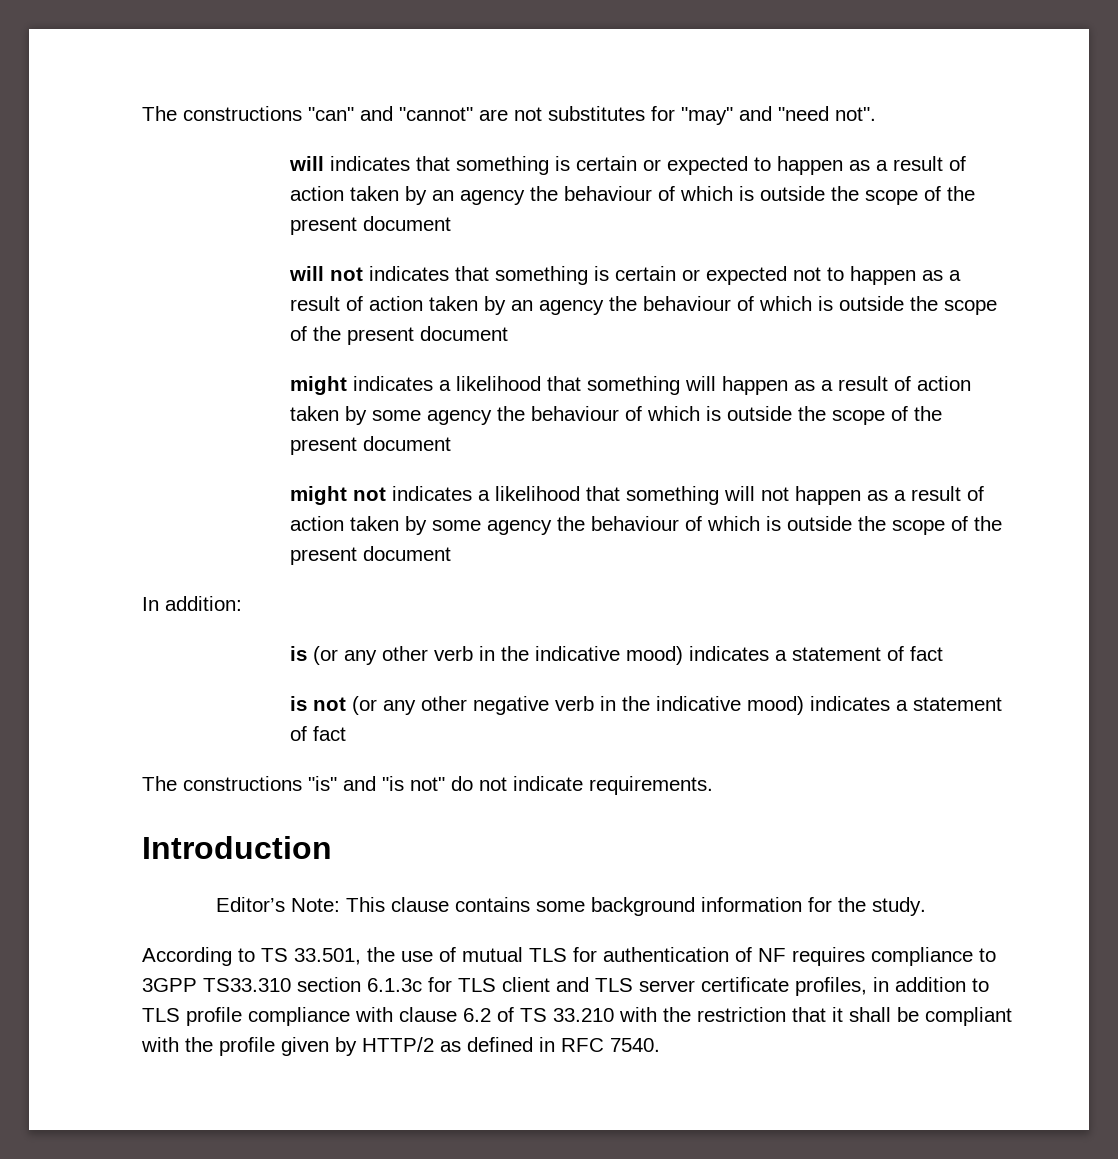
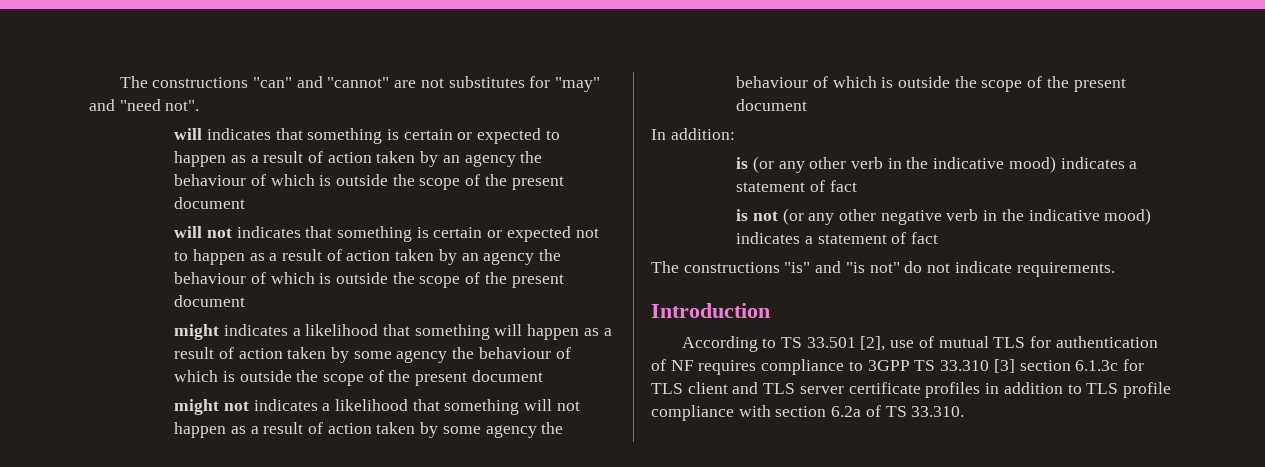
- Editor’s Note: This clause contains some background information for the study.
- According to TS 33.501, the use of mutual TLS for authentication of NF requires compliance to 3GPP TS33.310 section 6.1.3c for TLS client and TLS server certificate profiles, in addition to TLS profile compliance with clause 6.2 of TS 33.210 with the restriction that it shall be compliant with the profile given by HTTP/2 as defined in RFC 7540.
+ According to TS 33.501 [2], use of mutual TLS for authentication of NF requires compliance to 3GPP TS 33.310 [3] section 6.1.3c for TLS client and TLS server certificate profiles in addition to TLS profile compliance with section 6.2a of TS 33.310.

